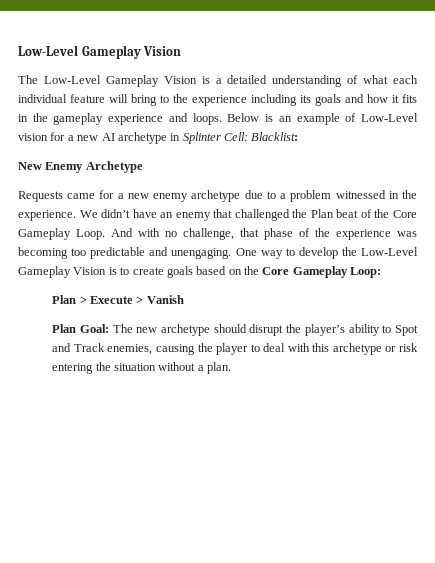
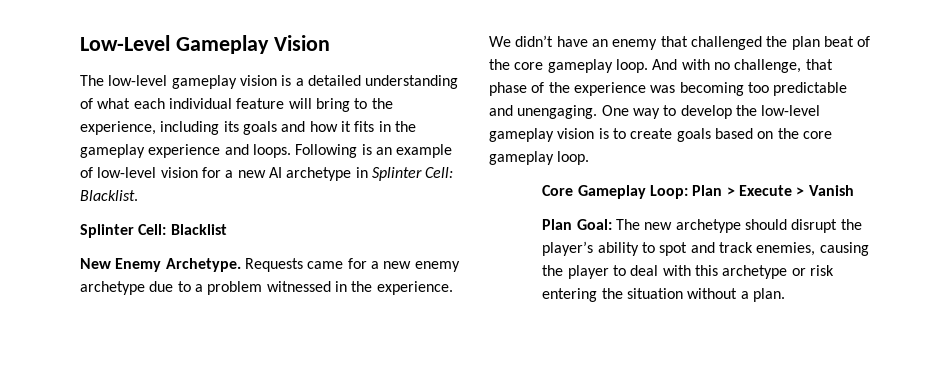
- The Low-Level Gameplay Vision is a detailed understanding of what each individual feature will bring to the experience including its goals and how it fits in the gameplay experience and loops.
+ The low-level gameplay vision is a detailed understanding of what each individual feature will bring to the experience, including its goals and how it fits in the gameplay experience and loops.
- Below is an example of Low-Level vision for a new AI archetype in Splinter Cell: Blacklist:
+ Following is an example of low-level vision for a new AI archetype in Splinter Cell: Blacklist.
+ Splinter Cell: Blacklist
- New Enemy Archetype
- Requests came for a new enemy archetype due to a problem witnessed in the experience.
+ New Enemy Archetype. Requests came for a new enemy archetype due to a problem witnessed in the experience.
- We didn’t have an enemy that challenged the Plan beat of the Core Gameplay Loop.
+ We didn’t have an enemy that challenged the plan beat of the core gameplay loop.
- One way to develop the Low-Level Gameplay Vision is to create goals based on the Core Gameplay Loop:
- Plan > Execute > Vanish
+ One way to develop the low-level gameplay vision is to create goals based on the core gameplay loop.
+ Core Gameplay Loop: Plan > Execute > Vanish
- Plan Goal: The new archetype should disrupt the player’s ability to Spot and Track enemies, causing the player to deal with this archetype or risk entering the situation without a plan.
+ Plan Goal: The new archetype should disrupt the player’s ability to spot and track enemies, causing the player to deal with this archetype or risk entering the situation without a plan.

